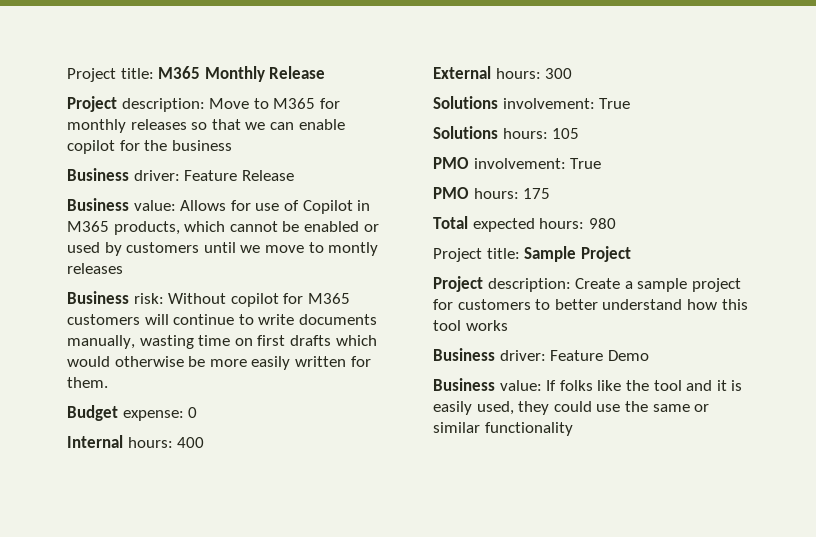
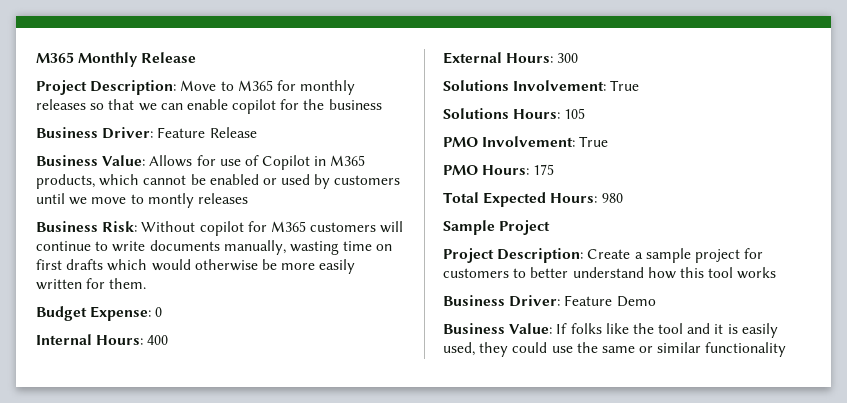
- Project title: M365 Monthly Release
+ M365 Monthly Release
- Project description: Move to M365 for monthly releases so that we can enable copilot for the business
+ Project Description: Move to M365 for monthly releases so that we can enable copilot for the business
- Business driver: Feature Release
+ Business Driver: Feature Release
- Business value: Allows for use of Copilot in M365 products, which cannot be enabled or used by customers until we move to montly releases
+ Business Value: Allows for use of Copilot in M365 products, which cannot be enabled or used by customers until we move to montly releases
- Business risk: Without copilot for M365 customers will continue to write documents manually, wasting time on first drafts which would otherwise be more easily written for them.
+ Business Risk: Without copilot for M365 customers will continue to write documents manually, wasting time on first drafts which would otherwise be more easily written for them.
- Budget expense: 0
+ Budget Expense: 0
- Internal hours: 400
+ Internal Hours: 400
- External hours: 300
+ External Hours: 300
- Solutions involvement: True
+ Solutions Involvement: True
- Solutions hours: 105
+ Solutions Hours: 105
- PMO involvement: True
+ PMO Involvement: True
- PMO hours: 175
+ PMO Hours: 175
- Total expected hours: 980
+ Total Expected Hours: 980
- Project title: Sample Project
+ Sample Project
- Project description: Create a sample project for customers to better understand how this tool works
+ Project Description: Create a sample project for customers to better understand how this tool works
- Business driver: Feature Demo
+ Business Driver: Feature Demo
- Business value: If folks like the tool and it is easily used, they could use the same or similar functionality
+ Business Value: If folks like the tool and it is easily used, they could use the same or similar functionality

